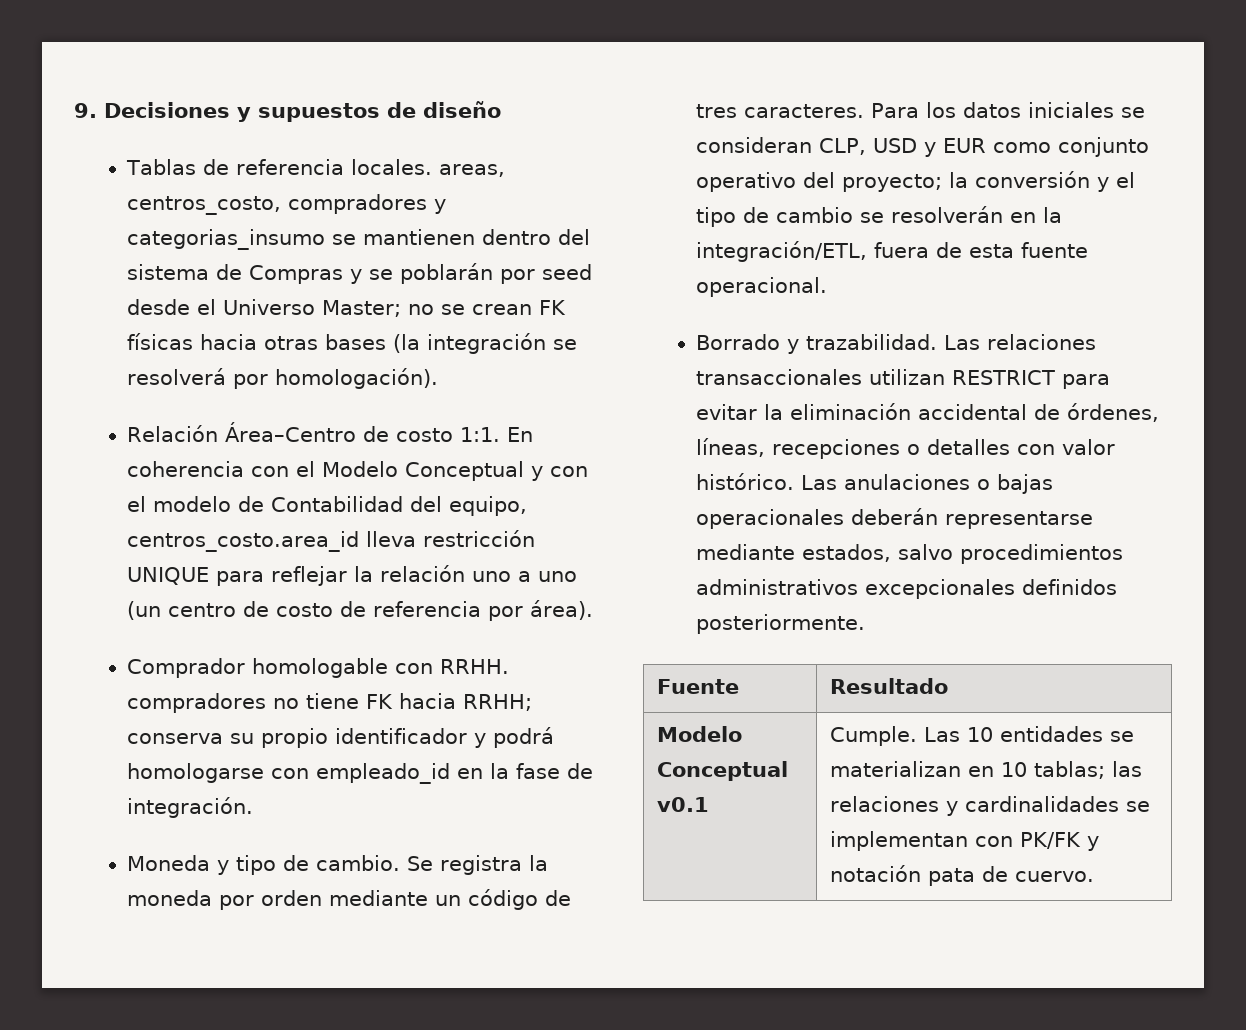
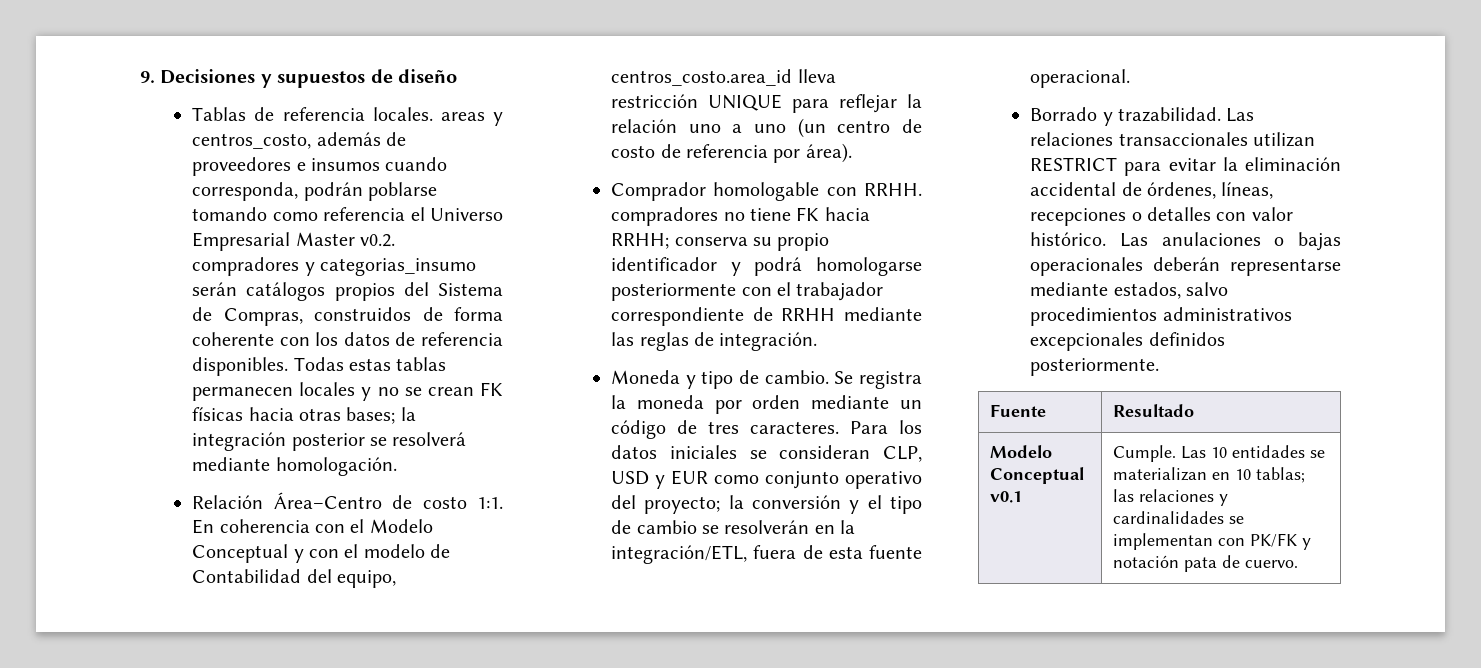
- Tablas de referencia locales. areas, centros_costo, compradores y categorias_insumo se mantienen dentro del sistema de Compras y se poblarán por seed desde el Universo Master; no se crean FK físicas hacia otras bases (la integración se resolverá por homologación).
+ Tablas de referencia locales. areas y centros_costo, además de proveedores e insumos cuando corresponda, podrán poblarse tomando como referencia el Universo Empresarial Master v0.2. compradores y categorias_insumo serán catálogos propios del Sistema de Compras, construidos de forma coherente con los datos de referencia disponibles. Todas estas tablas permanecen locales y no se crean FK físicas hacia otras bases; la integración posterior se resolverá mediante homologación.
- Comprador homologable con RRHH. compradores no tiene FK hacia RRHH; conserva su propio identificador y podrá homologarse con empleado_id en la fase de integración.
+ Comprador homologable con RRHH. compradores no tiene FK hacia RRHH; conserva su propio identificador y podrá homologarse posteriormente con el trabajador correspondiente de RRHH mediante las reglas de integración.

